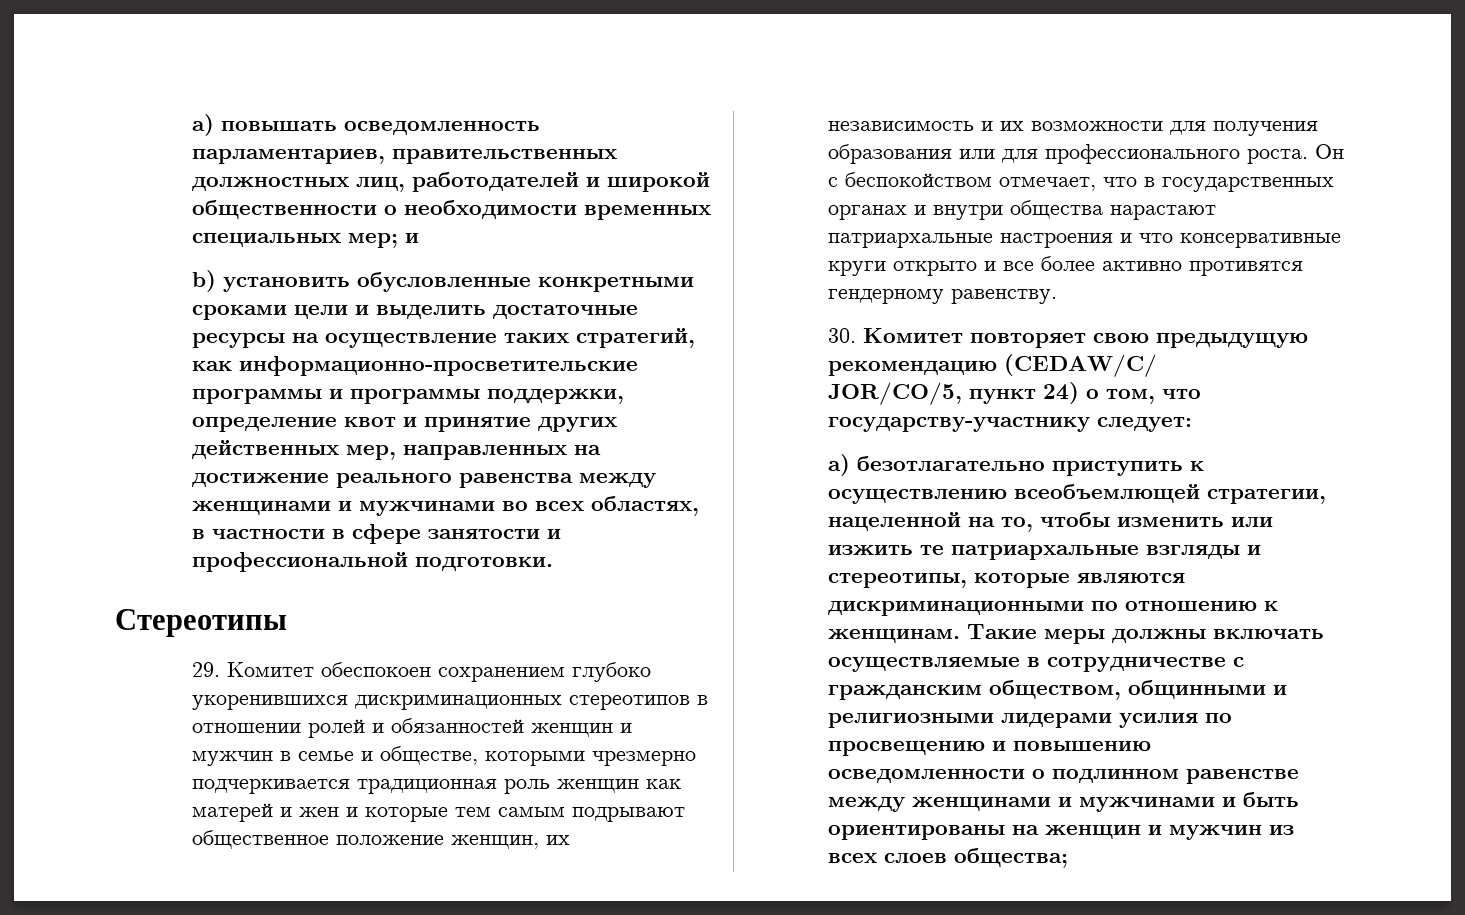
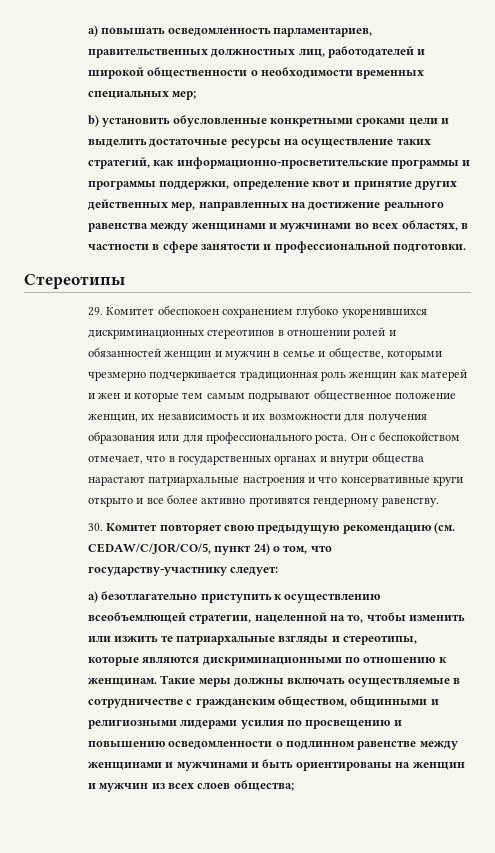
- a) повышать осведомленность парламентариев, правительственных должностных лиц, работодателей и широкой общественности о необходимости временных специальных мер; и
+ a) повышать осведомленность парламентариев, правительственных должностных лиц, работодателей и широкой общественности о необходимости временных специальных мер;
- 30. Комитет повторяет свою предыдущую рекомендацию (CEDAW/C/
- JOR/CO/5, пункт 24) о том, что государству-участнику следует:
+ 30. Комитет повторяет свою предыдущую рекомендацию (см. CEDAW/C/JOR/CO/5, пункт 24) о том, что государству-участнику следует:

